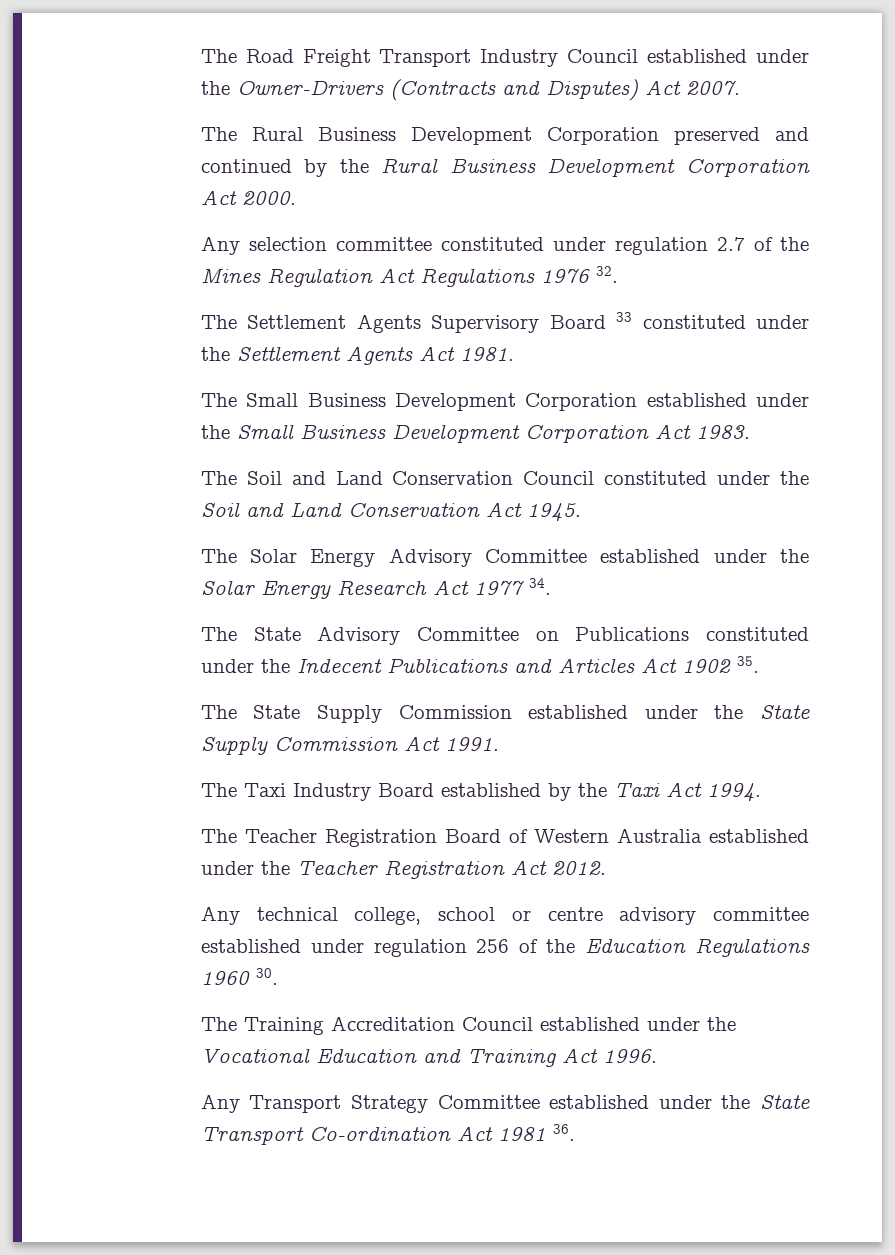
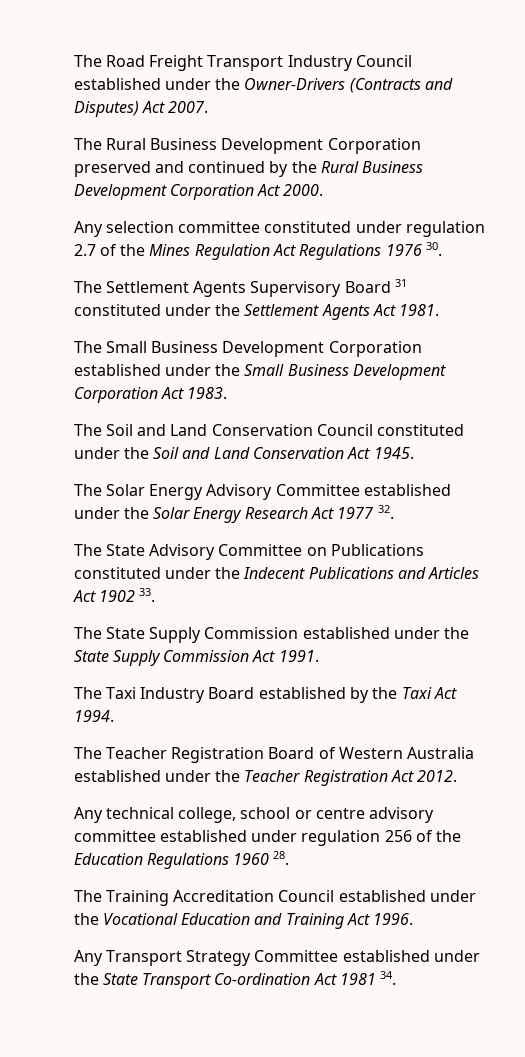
- Any selection committee constituted under regulation 2.7 of the Mines Regulation Act Regulations 1976 32.
+ Any selection committee constituted under regulation 2.7 of the Mines Regulation Act Regulations 1976 30.
- The Settlement Agents Supervisory Board 33 constituted under the Settlement Agents Act 1981.
+ The Settlement Agents Supervisory Board 31 constituted under the Settlement Agents Act 1981.
- The Solar Energy Advisory Committee established under the Solar Energy Research Act 1977 34.
+ The Solar Energy Advisory Committee established under the Solar Energy Research Act 1977 32.
- The State Advisory Committee on Publications constituted under the Indecent Publications and Articles Act 1902 35.
+ The State Advisory Committee on Publications constituted under the Indecent Publications and Articles Act 1902 33.
- Any technical college, school or centre advisory committee established under regulation 256 of the Education Regulations 1960 30.
+ Any technical college, school or centre advisory committee established under regulation 256 of the Education Regulations 1960 28.
- Any Transport Strategy Committee established under the State Transport Co-ordination Act 1981 36.
+ Any Transport Strategy Committee established under the State Transport Co-ordination Act 1981 34.

